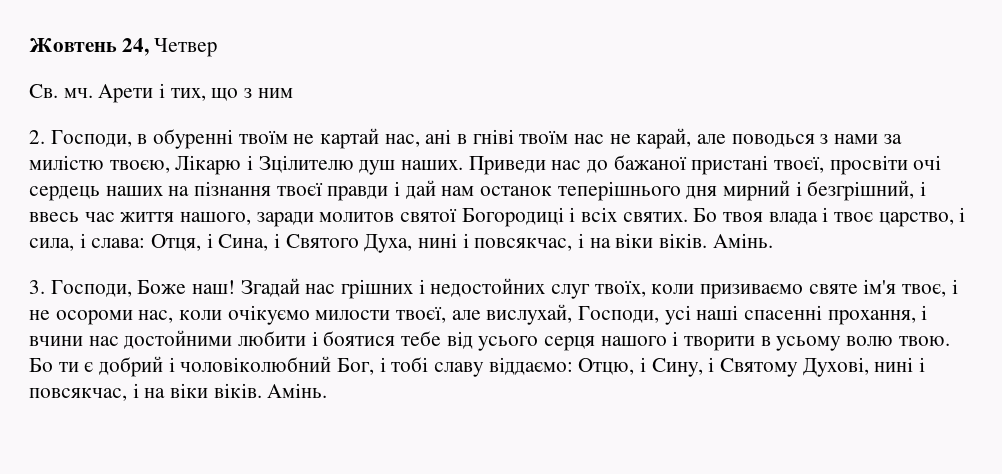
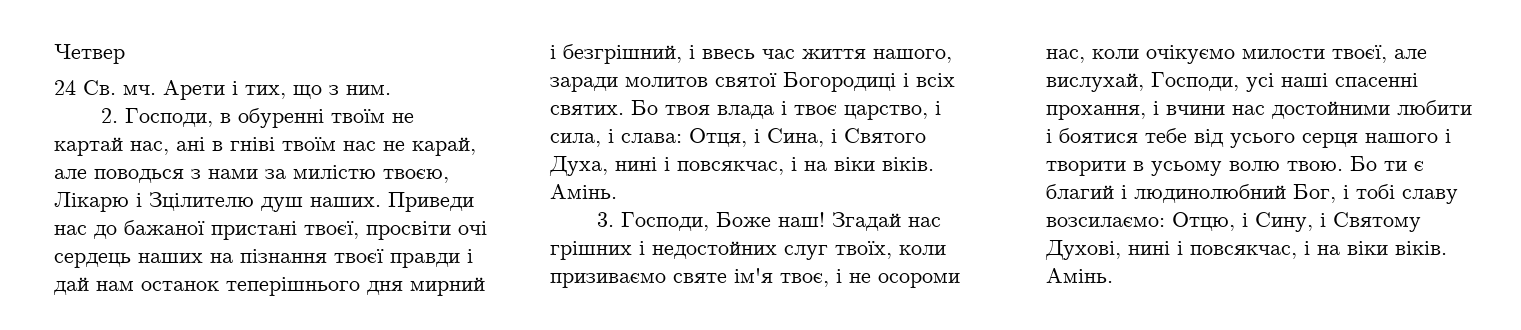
- Жовтень 24, Четвер
+ Четвер
- Св. мч.
+ 24 Св. мч.
- Арети і тих, що з ним
+ Арети і тих, що з ним.
- Бо ти є добрий і чоловіколюбний Бог, і тобі славу віддаємо: Отцю, і Сину, і Святому Духові, нині і повсякчас, і на віки віків.
+ Бо ти є благий і людинолюбний Бог, і тобі славу возсилаємо: Отцю, і Сину, і Святому Духові, нині і повсякчас, і на віки віків.

